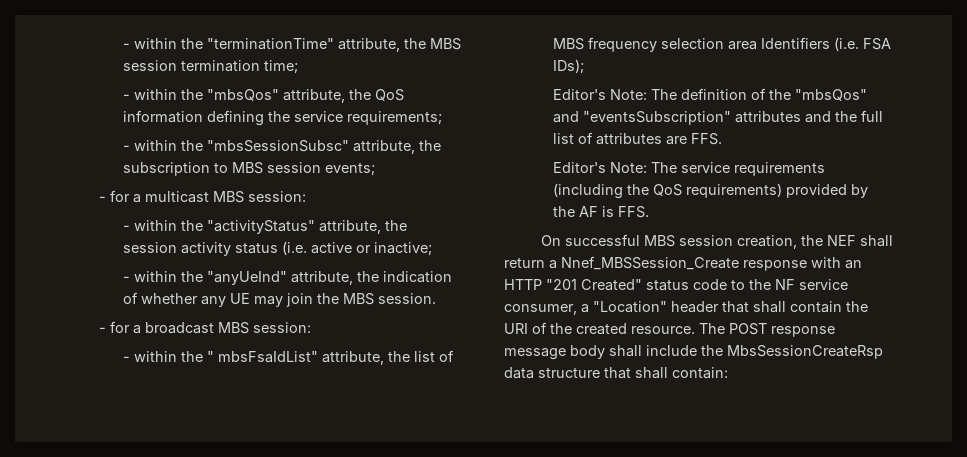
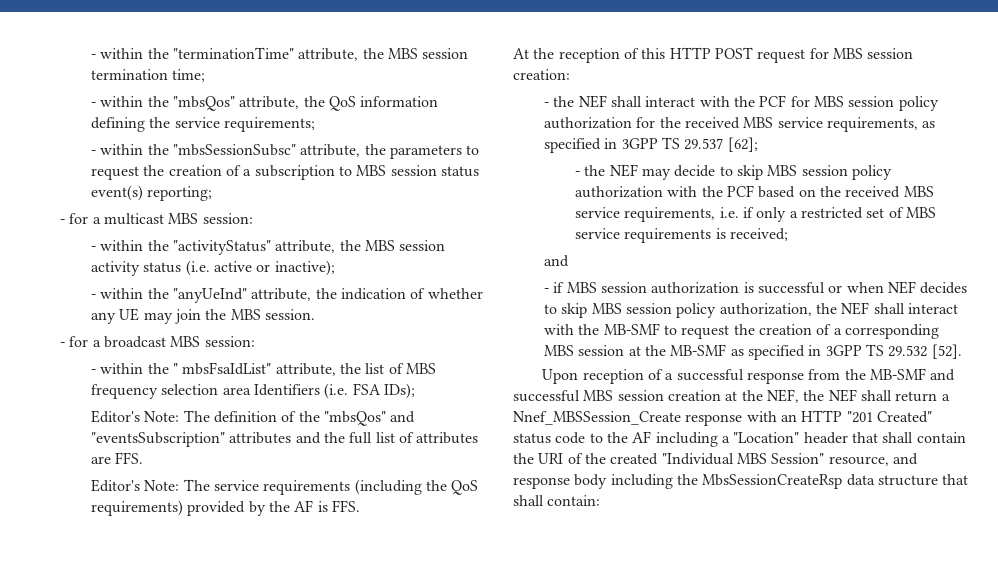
- - within the "mbsSessionSubsc" attribute, the subscription to MBS session events;
+ - within the "mbsSessionSubsc" attribute, the parameters to request the creation of a subscription to MBS session status event(s) reporting;
- - within the "activityStatus" attribute, the session activity status (i.e. active or inactive;
+ - within the "activityStatus" attribute, the MBS session activity status (i.e. active or inactive);
- On successful MBS session creation, the NEF shall return a Nnef_MBSSession_Create response with an HTTP "201 Created" status code to the NF service consumer, a "Location" header that shall contain the URI of the created resource. The POST response message body shall include the MbsSessionCreateRsp data structure that shall contain:
+ At the reception of this HTTP POST request for MBS session creation:
+ - the NEF shall interact with the PCF for MBS session policy authorization for the received MBS service requirements, as specified in 3GPP TS 29.537 [62];
+ - the NEF may decide to skip MBS session policy authorization with the PCF based on the received MBS service requirements, i.e. if only a restricted set of MBS service requirements is received;
+ and
+ - if MBS session authorization is successful or when NEF decides to skip MBS session policy authorization, the NEF shall interact with the MB-SMF to request the creation of a corresponding MBS session at the MB-SMF as specified in 3GPP TS 29.532 [52].
+ Upon reception of a successful response from the MB-SMF and successful MBS session creation at the NEF, the NEF shall return a Nnef_MBSSession_Create response with an HTTP "201 Created" status code to the AF including a "Location" header that shall contain the URI of the created "Individual MBS Session" resource, and response body including the MbsSessionCreateRsp data structure that shall contain:

